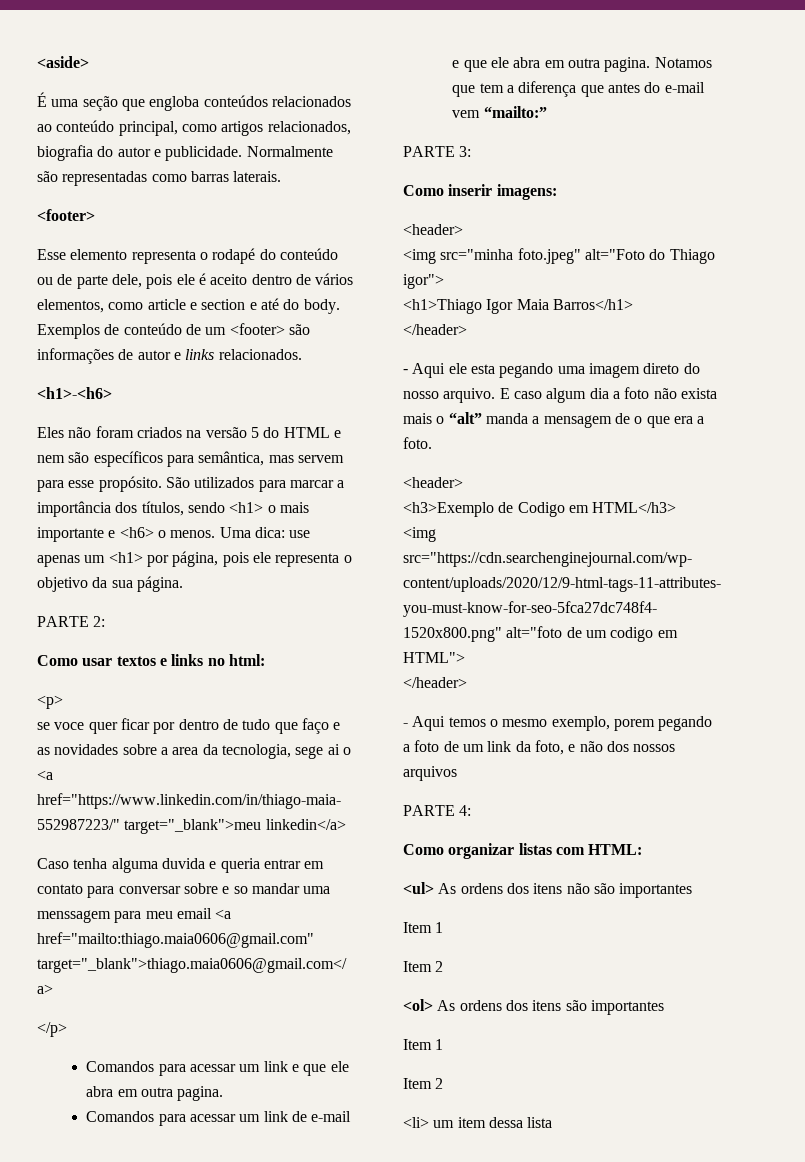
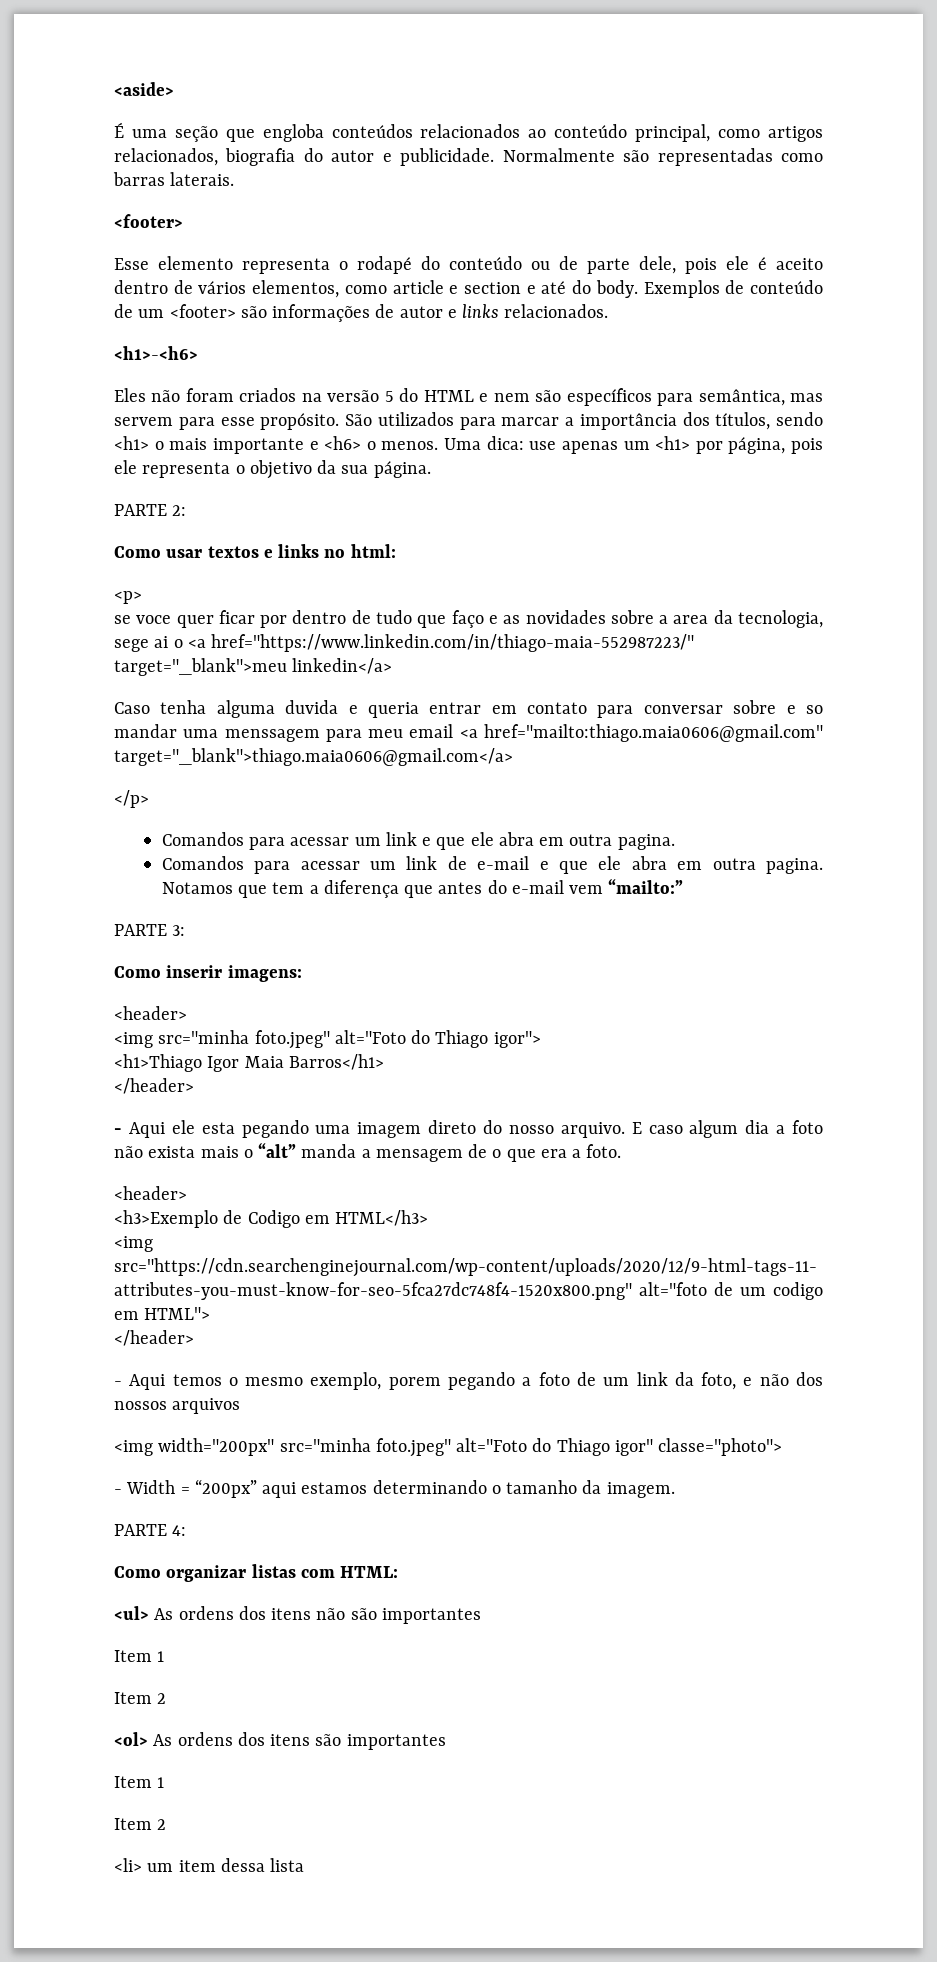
+ <img width="200px" src="minha foto.jpeg" alt="Foto do Thiago igor" classe="photo">
+ - Width = “200px” aqui estamos determinando o tamanho da imagem.

